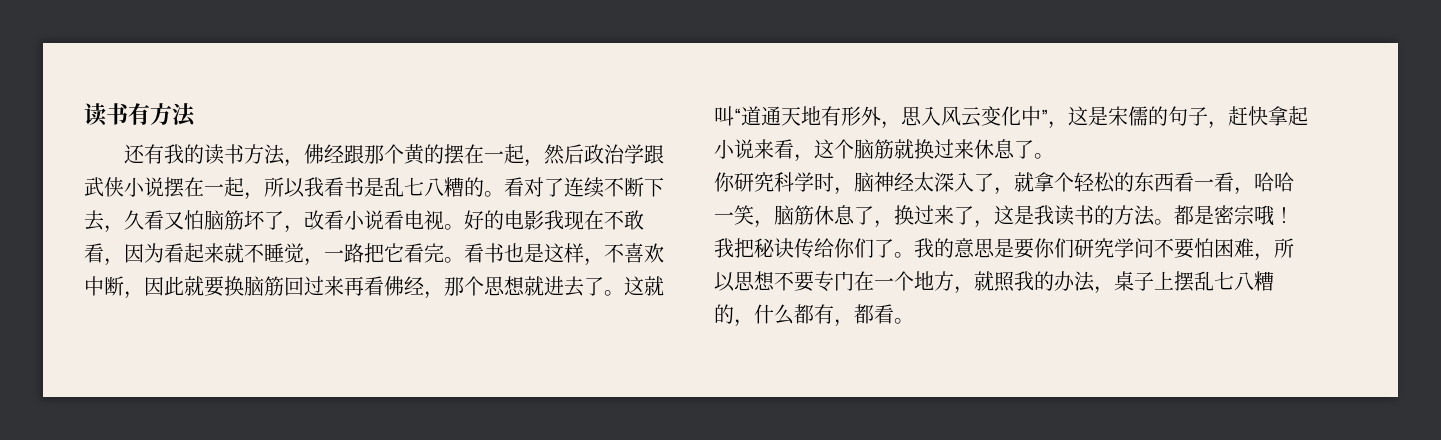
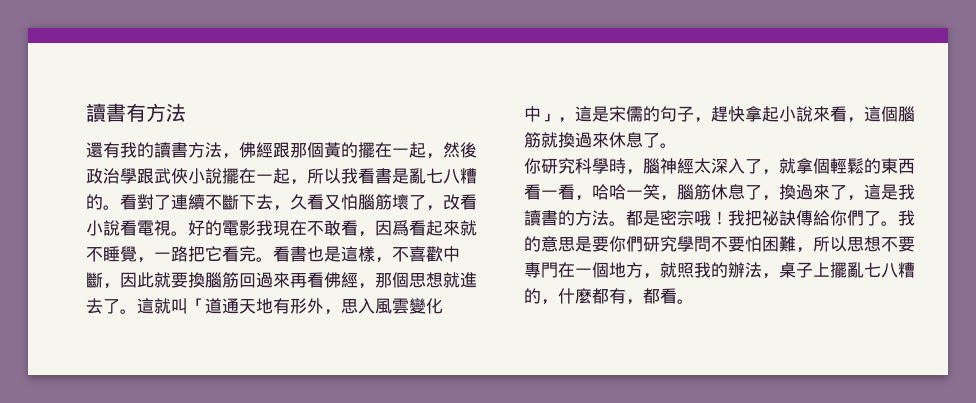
- 读书有方法
+ 讀書有方法
- 还有我的读书方法，佛经跟那个黄的摆在一起，然后政治学跟武侠小说摆在一起，所以我看书是乱七八糟的。
+ 還有我的讀書方法，佛經跟那個黃的擺在一起，然後政治學跟武俠小說擺在一起，所以我看書是亂七八糟的。
- 看对了连续不断下去，久看又怕脑筋坏了，改看小说看电视。好的电影我现在不敢看，因为看起来就不睡觉，一路把它看完。
+ 看對了連續不斷下去，久看又怕腦筋壞了，改看小說看電視。好的電影我現在不敢看，因爲看起來就不睡覺，一路把它看完。
- 看书也是这样，不喜欢中断，因此就要换脑筋回过来再看佛经，那个思想就进去了。这就叫“道通天地有形外，思入风云变化中”，这是宋儒的句子，赶快拿起小说来看，这个脑筋就换过来休息了。
+ 看書也是這樣，不喜歡中斷，因此就要換腦筋回過來再看佛經，那個思想就進去了。這就叫「道通天地有形外，思入風雲變化中」，這是宋儒的句子，趕快拿起小說來看，這個腦筋就換過來休息了。
- 你研究科学时，脑神经太深入了，就拿个轻松的东西看一看，哈哈一笑，脑筋休息了，换过来了，这是我读书的方法。
+ 你研究科學時，腦神經太深入了，就拿個輕鬆的東西看一看，哈哈一笑，腦筋休息了，換過來了，這是我讀書的方法。
- 我把秘诀传给你们了。
+ 我把祕訣傳給你們了。
- 我的意思是要你们研究学问不要怕困难，所以思想不要专门在一个地方，就照我的办法，桌子上摆乱七八糟的，什么都有，都看。
+ 我的意思是要你們研究學問不要怕困難，所以思想不要專門在一個地方，就照我的辦法，桌子上擺亂七八糟的，什麼都有，都看。

